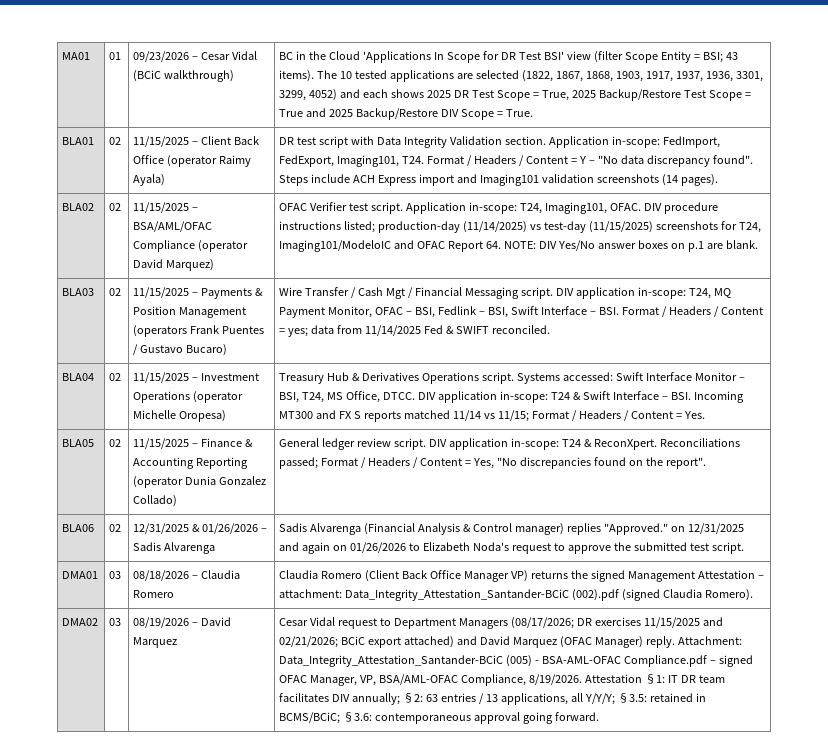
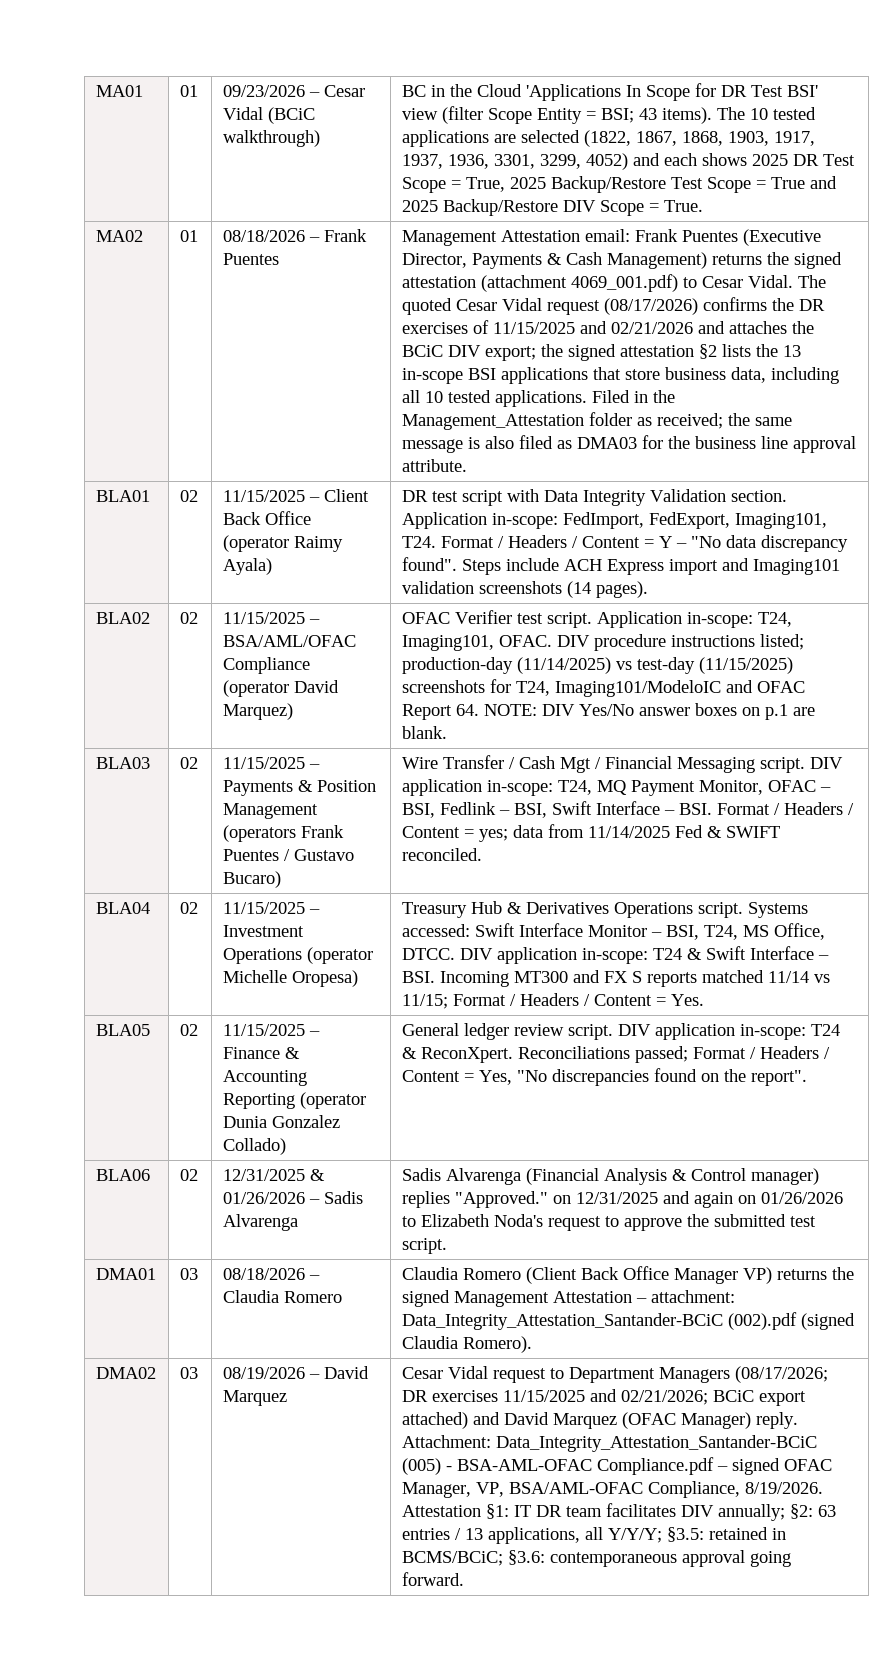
+ MA02 | 01 | 08/18/2026 – Frank Puentes | Management Attestation email: Frank Puentes (Executive Director, Payments & Cash Management) returns the signed attestation (attachment 4069_001.pdf) to Cesar Vidal. The quoted Cesar Vidal request (08/17/2026) confirms the DR exercises of 11/15/2025 and 02/21/2026 and attaches the BCiC DIV export; the signed attestation §2 lists the 13 in-scope BSI applications that store business data, including all 10 tested applications. Filed in the Management_Attestation folder as received; the same message is also filed as DMA03 for the business line approval attribute.

